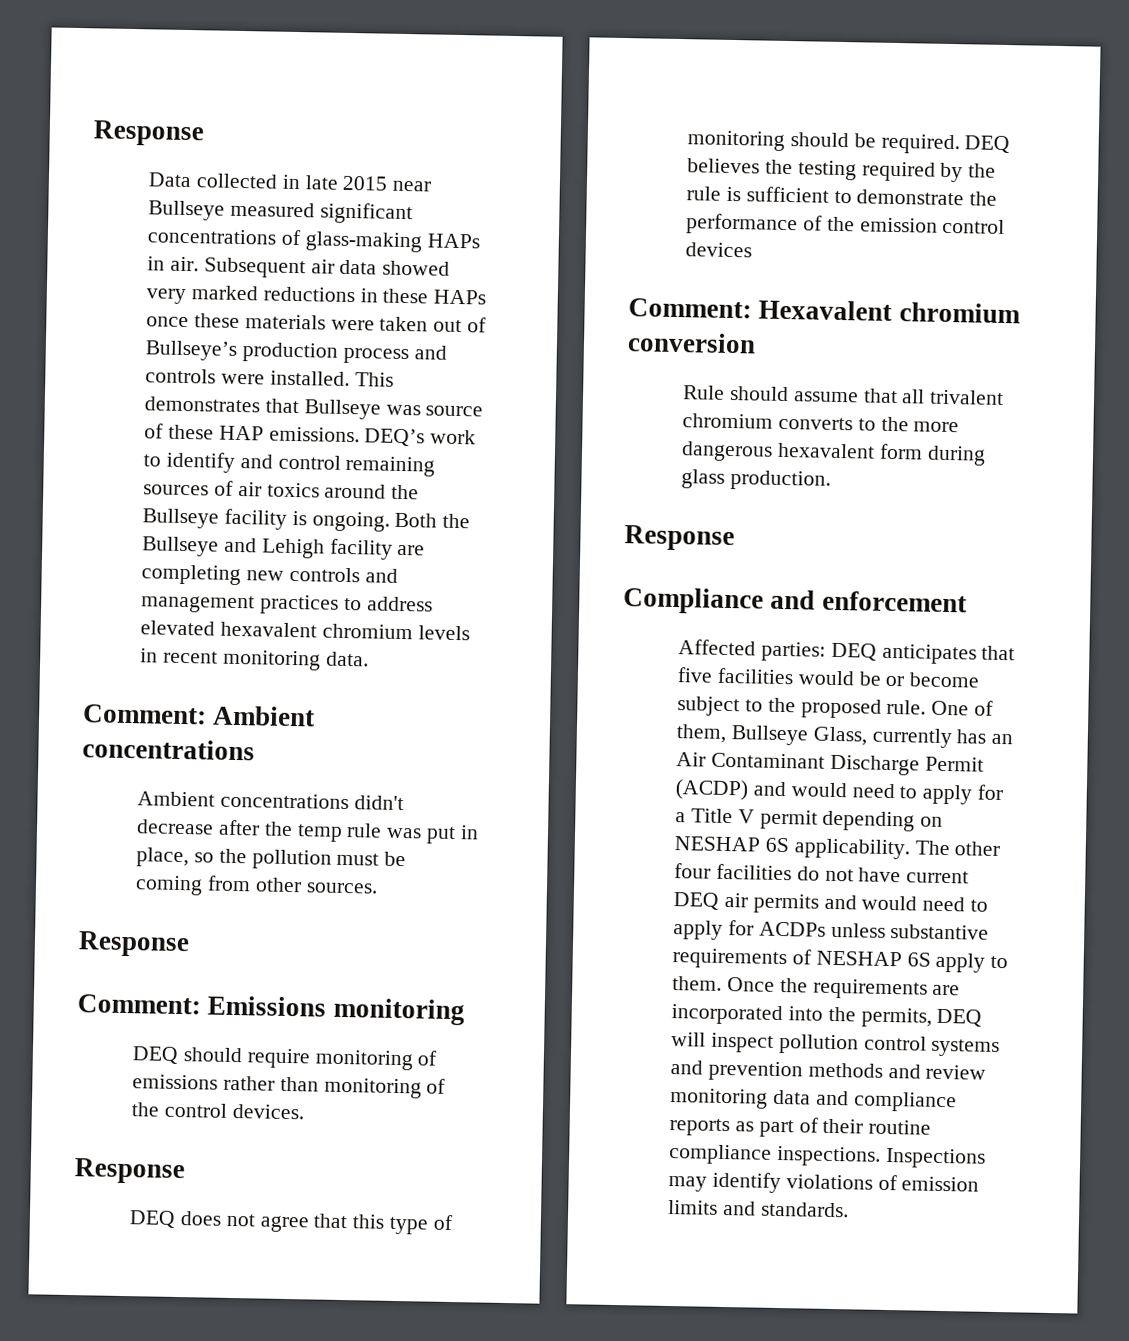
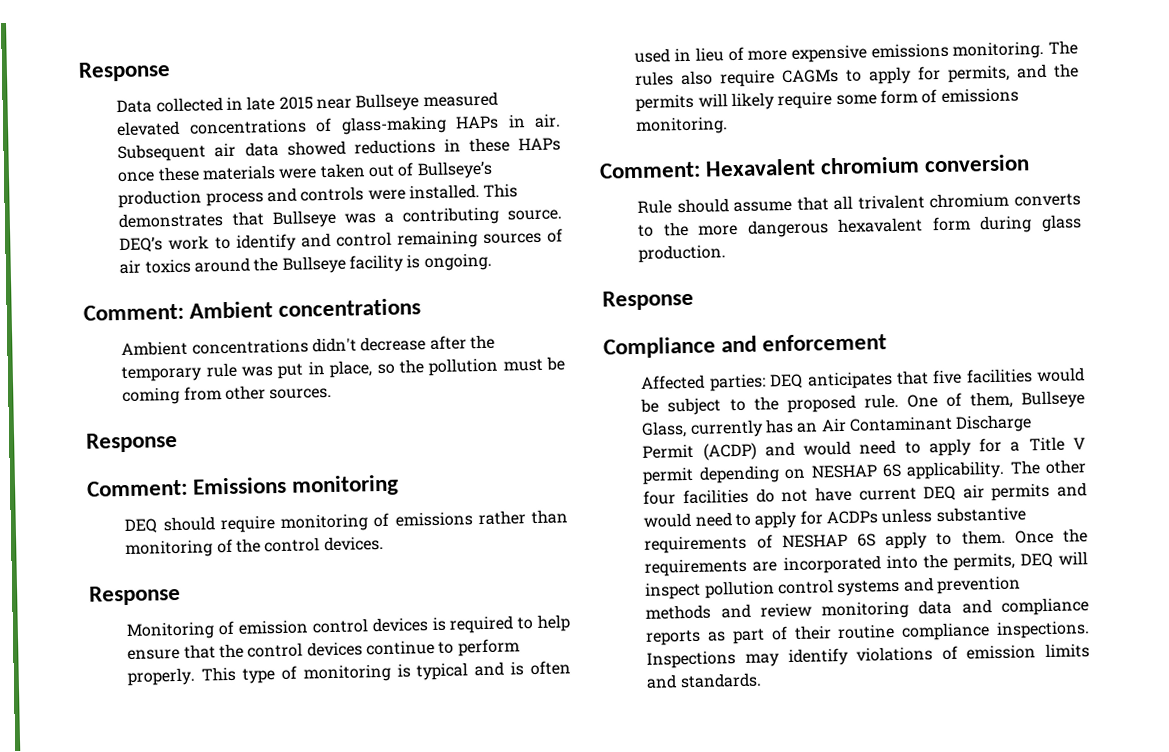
- Data collected in late 2015 near Bullseye measured significant concentrations of glass-making HAPs in air.
+ Data collected in late 2015 near Bullseye measured elevated concentrations of glass-making HAPs in air.
- Subsequent air data showed very marked reductions in these HAPs once these materials were taken out of Bullseye’s production process and controls were installed.
+ Subsequent air data showed reductions in these HAPs once these materials were taken out of Bullseye’s production process and controls were installed.
- This demonstrates that Bullseye was source of these HAP emissions.
+ This demonstrates that Bullseye was a contributing source.
- Both the Bullseye and Lehigh facility are completing new controls and management practices to address elevated hexavalent chromium levels in recent monitoring data.
- Ambient concentrations didn't decrease after the temp rule was put in place, so the pollution must be coming from other sources.
+ Ambient concentrations didn't decrease after the temporary rule was put in place, so the pollution must be coming from other sources.
- DEQ does not agree that this type of monitoring should be required. DEQ believes the testing required by the rule is sufficient to demonstrate the performance of the emission control devices
+ Monitoring of emission control devices is required to help ensure that the control devices continue to perform properly. This type of monitoring is typical and is often used in lieu of more expensive emissions monitoring. The rules also require CAGMs to apply for permits, and the permits will likely require some form of emissions monitoring.
- Affected parties: DEQ anticipates that five facilities would be or become subject to the proposed rule.
+ Affected parties: DEQ anticipates that five facilities would be subject to the proposed rule.

